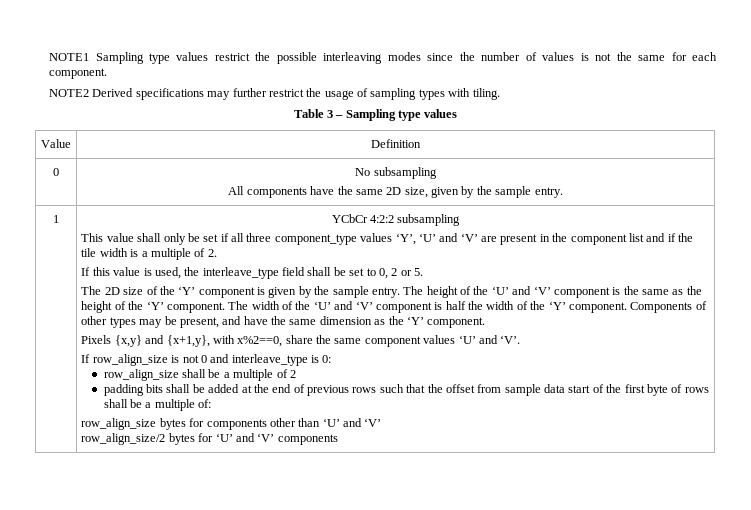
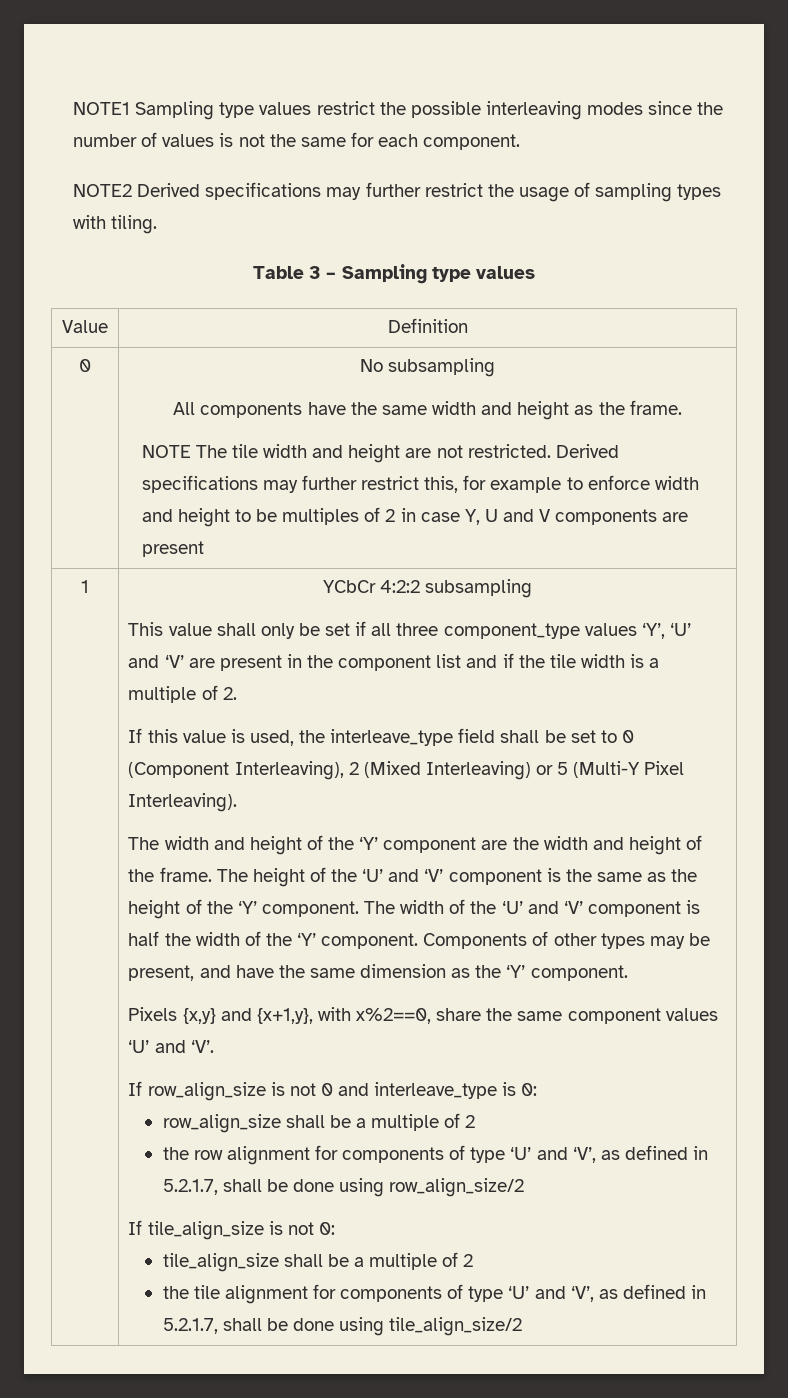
- All components have the same 2D size, given by the sample entry.
+ All components have the same width and height as the frame.
+ NOTE The tile width and height are not restricted. Derived specifications may further restrict this, for example to enforce width and height to be multiples of 2 in case Y, U and V components are present
- If this value is used, the interleave_type field shall be set to 0, 2 or 5.
- The 2D size of the ‘Y’ component is given by the sample entry.
+ If this value is used, the interleave_type field shall be set to 0 (Component Interleaving), 2 (Mixed Interleaving) or 5 (Multi-Y Pixel Interleaving).
+ The width and height of the ‘Y’ component are the width and height of the frame.
- padding bits shall be added at the end of previous rows such that the offset from sample data start of the first byte of rows shall be a multiple of:
- row_align_size bytes for components other than ‘U’ and ‘V’
- row_align_size/2 bytes for ‘U’ and ‘V’ components
+ the row alignment for components of type ‘U’ and ‘V’, as defined in 5.2.1.7, shall be done using row_align_size/2
+ If tile_align_size is not 0:
+ tile_align_size shall be a multiple of 2
+ the tile alignment for components of type ‘U’ and ‘V’, as defined in 5.2.1.7, shall be done using tile_align_size/2

